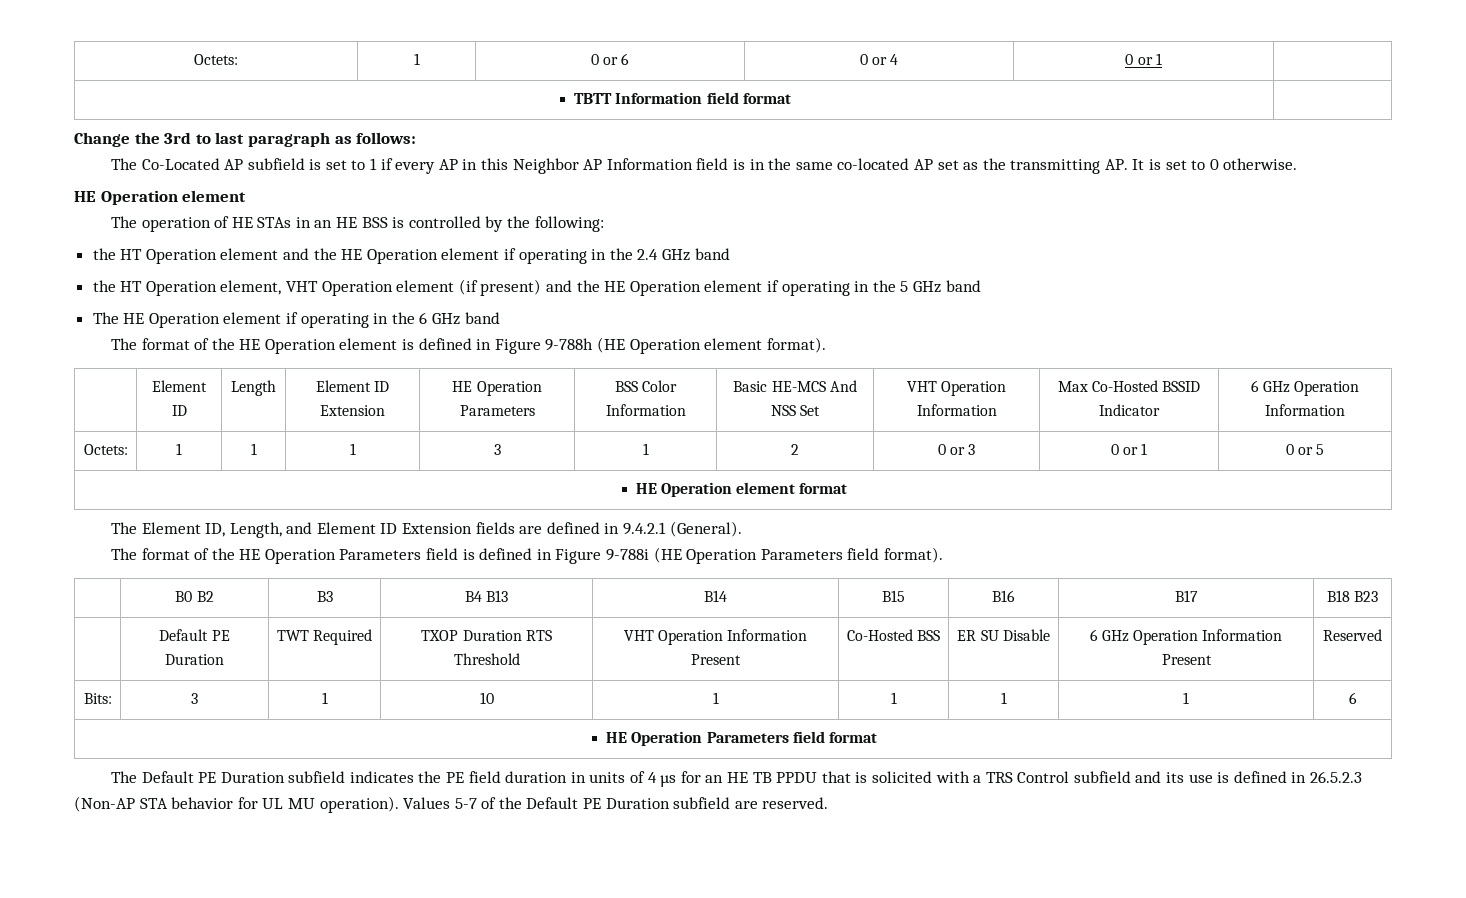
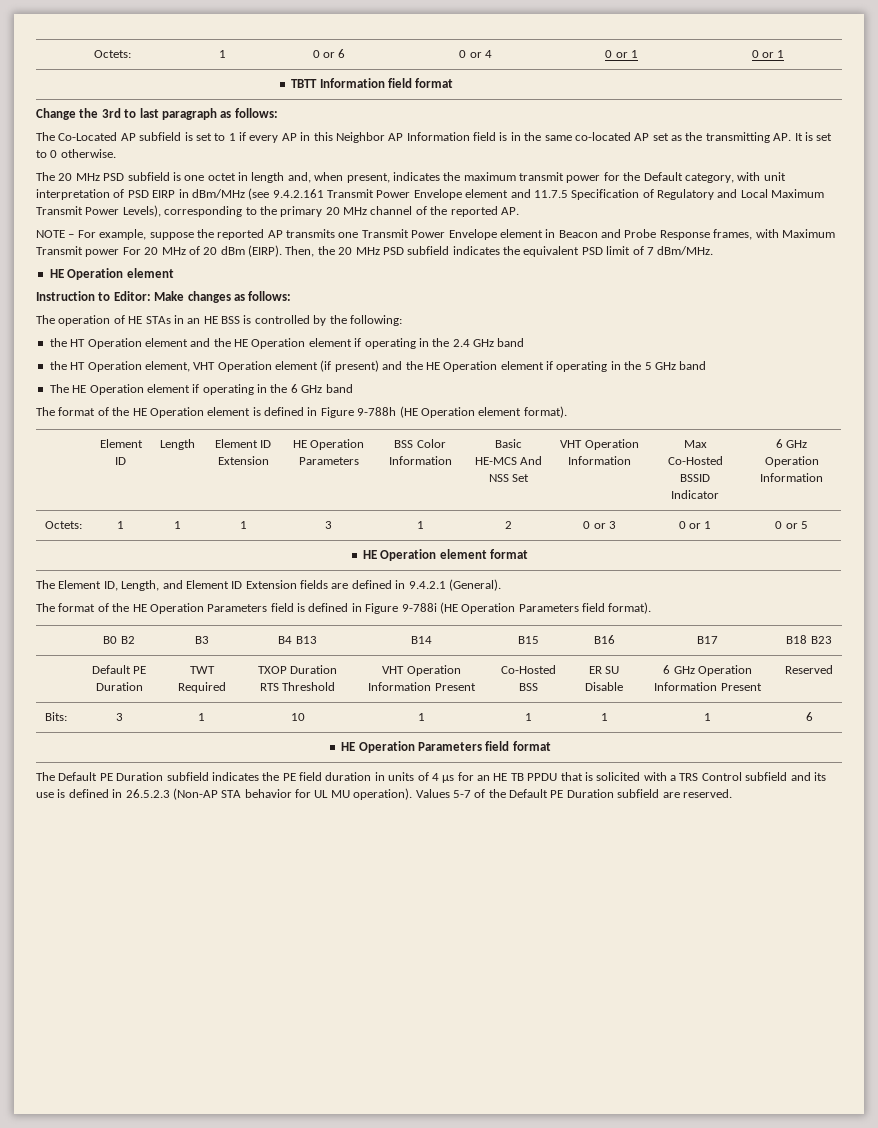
- Octets: | 1 | 0 or 6 | 0 or 4 | 0 or 1 |
+ Octets: | 1 | 0 or 6 | 0 or 4 | 0 or 1 | 0 or 1
  The Co-Located AP subfield is set to 1 if every AP in this Neighbor AP Information field is in the same co-located AP set as the transmitting AP. It is set to 0 otherwise.
+ The 20 MHz PSD subfield is one octet in length and, when present, indicates the maximum transmit power for the Default category, with unit interpretation of PSD EIRP in dBm/MHz (see 9.4.2.161 Transmit Power Envelope element and 11.7.5 Specification of Regulatory and Local Maximum Transmit Power Levels), corresponding to the primary 20 MHz channel of the reported AP.
+ NOTE – For example, suppose the reported AP transmits one Transmit Power Envelope element in Beacon and Probe Response frames, with Maximum Transmit power For 20 MHz of 20 dBm (EIRP). Then, the 20 MHz PSD subfield indicates the equivalent PSD limit of 7 dBm/MHz.
  HE Operation element
+ Instruction to Editor: Make changes as follows:

